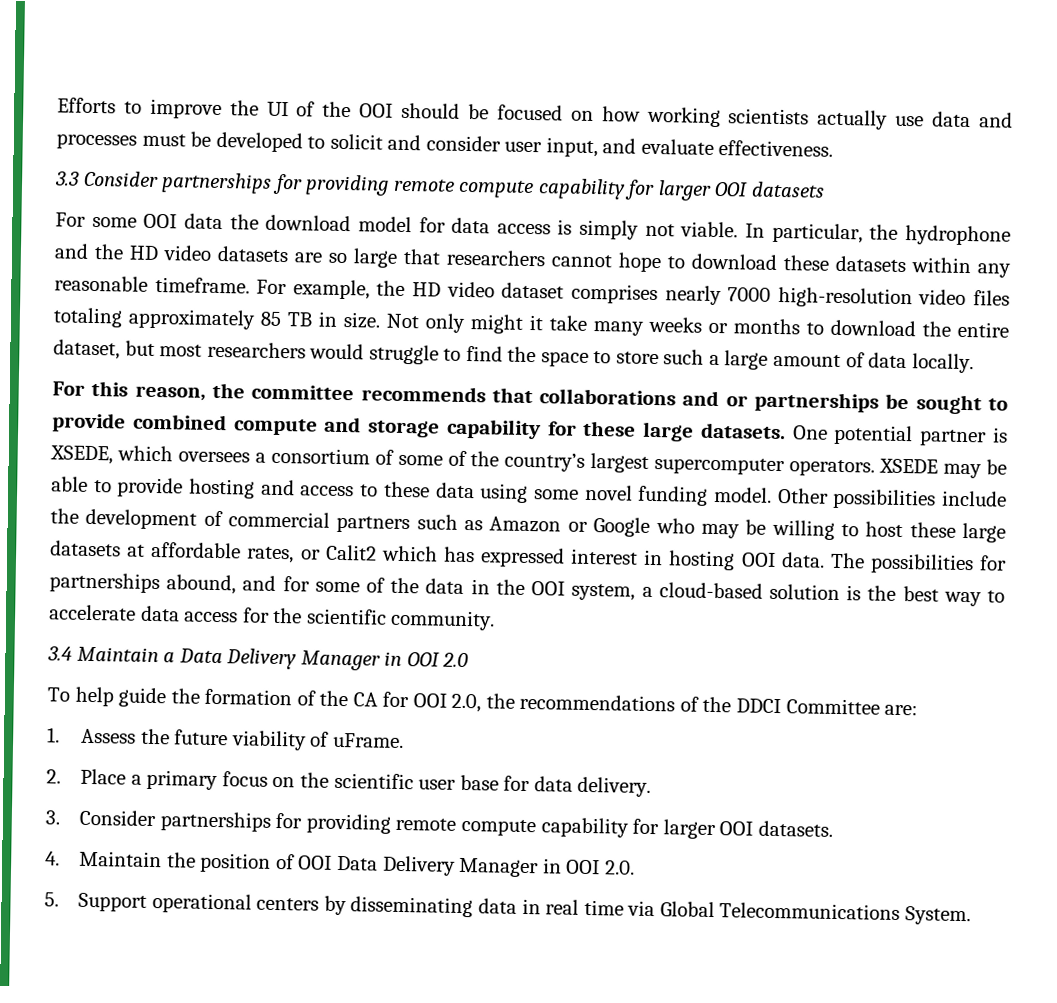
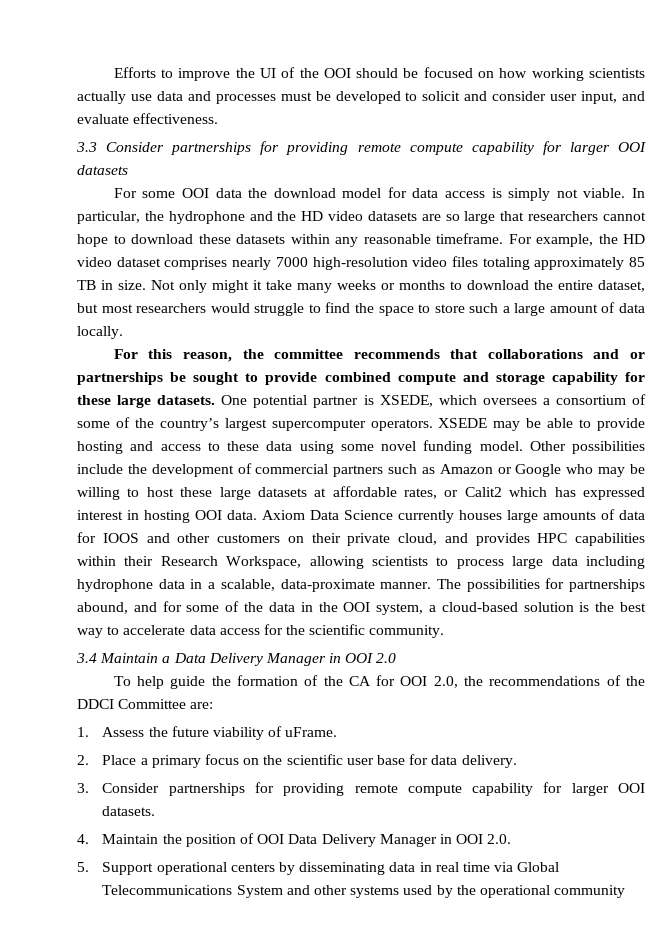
+ Axiom Data Science currently houses large amounts of data for IOOS and other customers on their private cloud, and provides HPC capabilities within their Research Workspace, allowing scientists to process large data including hydrophone data in a scalable, data-proximate manner.
- 5. Support operational centers by disseminating data in real time via Global Telecommunications System.
+ 5. Support operational centers by disseminating data in real time via Global Telecommunications System and other systems used by the operational community

